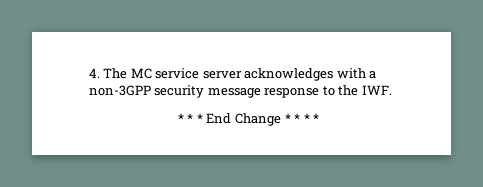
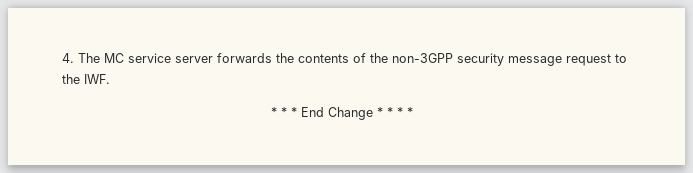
- 4. The MC service server acknowledges with a non-3GPP security message response to the IWF.
+ 4. The MC service server forwards the contents of the non-3GPP security message request to the IWF.

